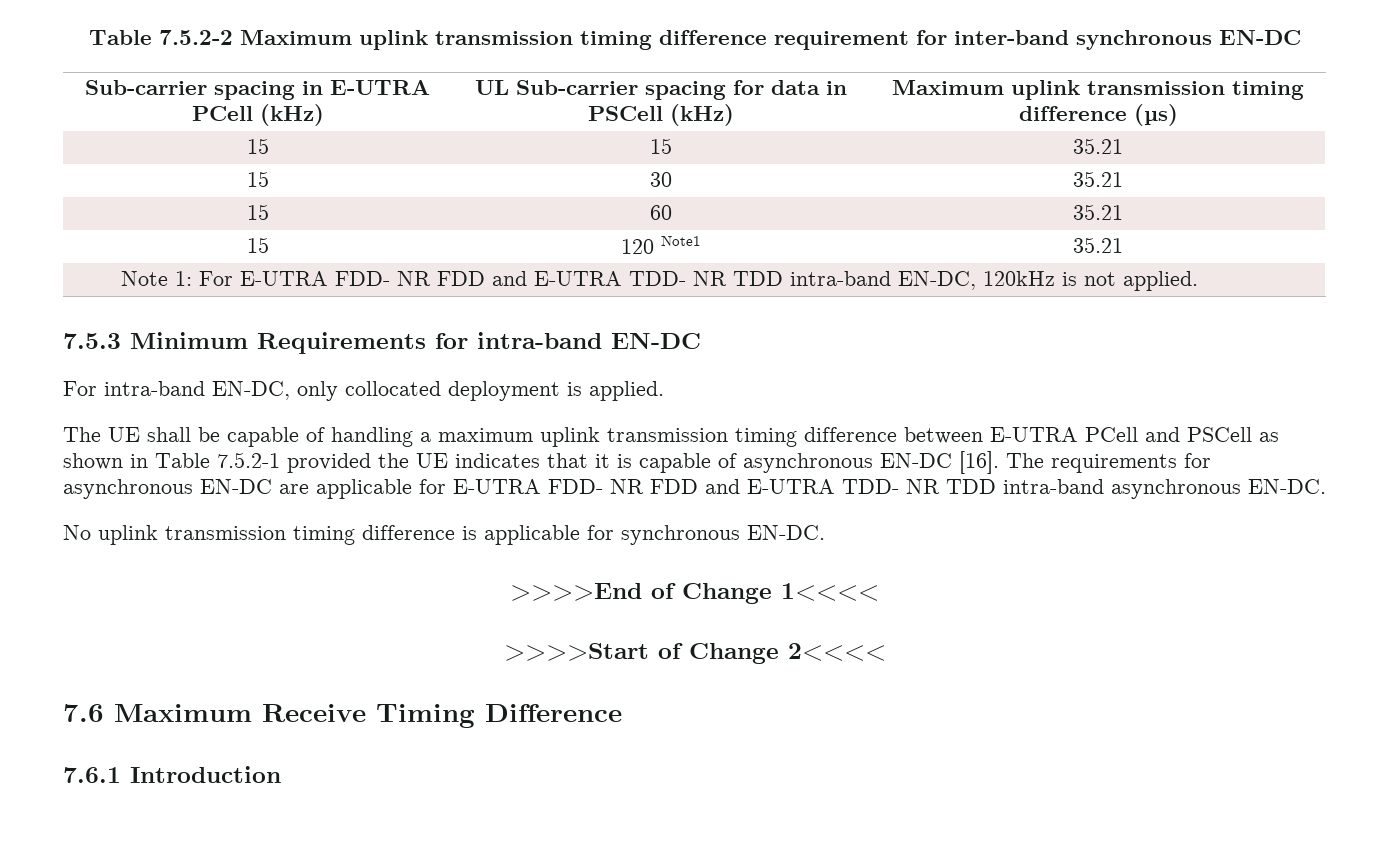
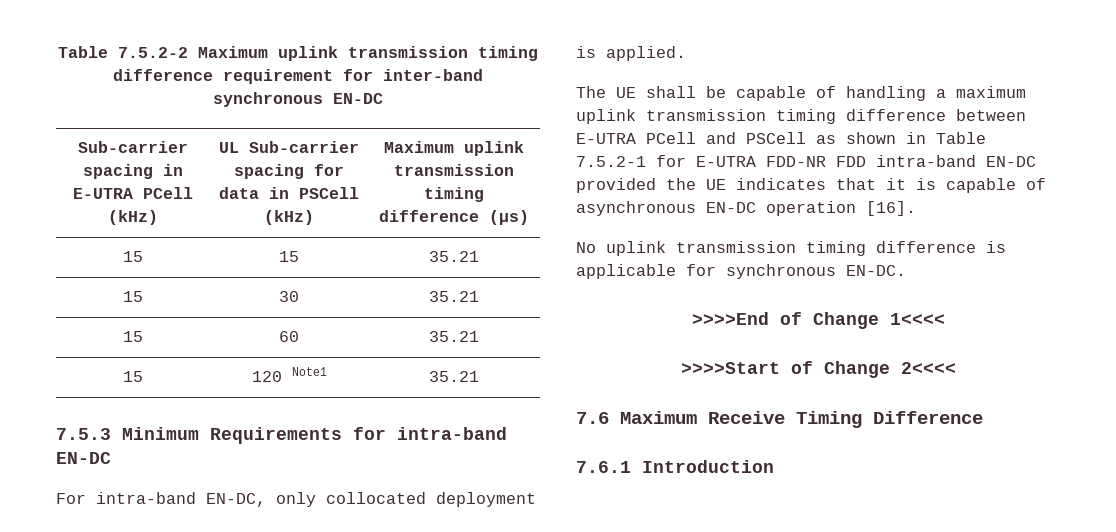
- Note 1: For E-UTRA FDD- NR FDD and E-UTRA TDD- NR TDD intra-band EN-DC, 120kHz is not applied.
- The UE shall be capable of handling a maximum uplink transmission timing difference between E-UTRA PCell and PSCell as shown in Table 7.5.2-1 provided the UE indicates that it is capable of asynchronous EN-DC [16]. The requirements for asynchronous EN-DC are applicable for E-UTRA FDD- NR FDD and E-UTRA TDD- NR TDD intra-band asynchronous EN-DC.
+ The UE shall be capable of handling a maximum uplink transmission timing difference between E-UTRA PCell and PSCell as shown in Table 7.5.2-1 for E-UTRA FDD-NR FDD intra-band EN-DC provided the UE indicates that it is capable of asynchronous EN-DC operation [16].

